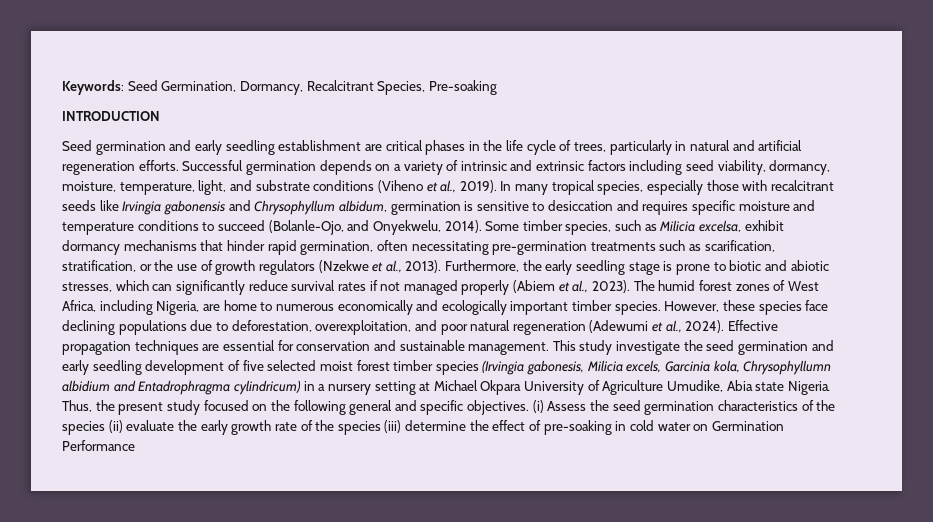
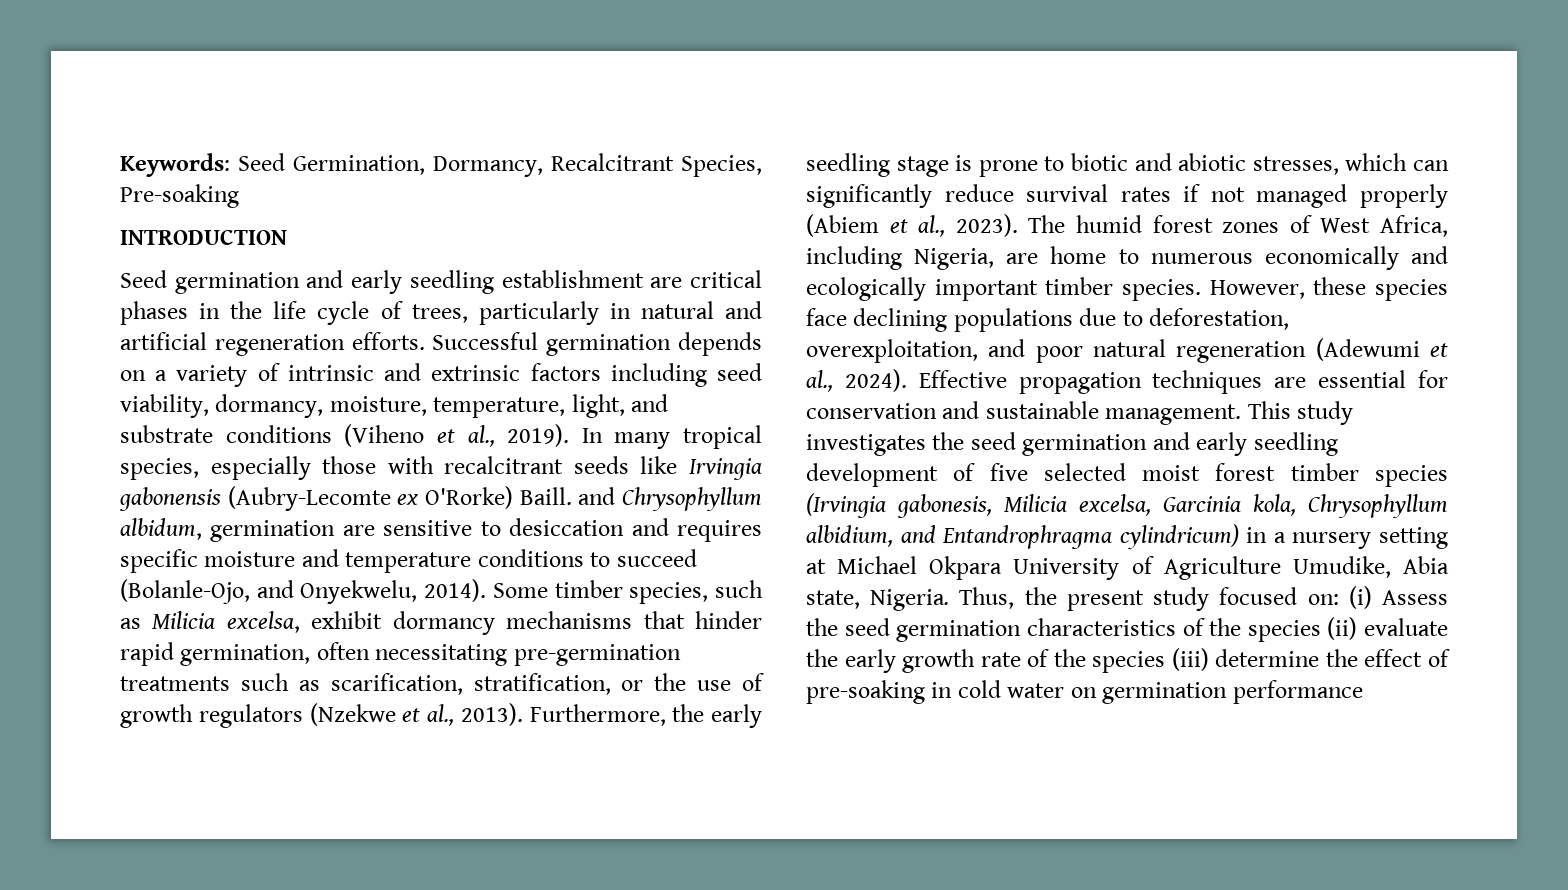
- In many tropical species, especially those with recalcitrant seeds like Irvingia gabonensis and Chrysophyllum albidum, germination is sensitive to desiccation and requires specific moisture and temperature conditions to succeed (Bolanle-Ojo, and Onyekwelu, 2014).
+ In many tropical species, especially those with recalcitrant seeds like Irvingia gabonensis (Aubry-Lecomte ex O'Rorke) Baill. and Chrysophyllum albidum, germination are sensitive to desiccation and requires specific moisture and temperature conditions to succeed (Bolanle-Ojo, and Onyekwelu, 2014).
- This study investigate the seed germination and early seedling development of five selected moist forest timber species (Irvingia gabonesis, Milicia excels, Garcinia kola, Chrysophyllumn albidium and Entadrophragma cylindricum) in a nursery setting at Michael Okpara University of Agriculture Umudike, Abia state Nigeria.
+ This study investigates the seed germination and early seedling development of five selected moist forest timber species (Irvingia gabonesis, Milicia excelsa, Garcinia kola, Chrysophyllum albidium, and Entandrophragma cylindricum) in a nursery setting at Michael Okpara University of Agriculture Umudike, Abia state, Nigeria.
- Thus, the present study focused on the following general and specific objectives. (i) Assess the seed germination characteristics of the species (ii) evaluate the early growth rate of the species (iii) determine the effect of pre-soaking in cold water on Germination Performance
+ Thus, the present study focused on: (i) Assess the seed germination characteristics of the species (ii) evaluate the early growth rate of the species (iii) determine the effect of pre-soaking in cold water on germination performance

